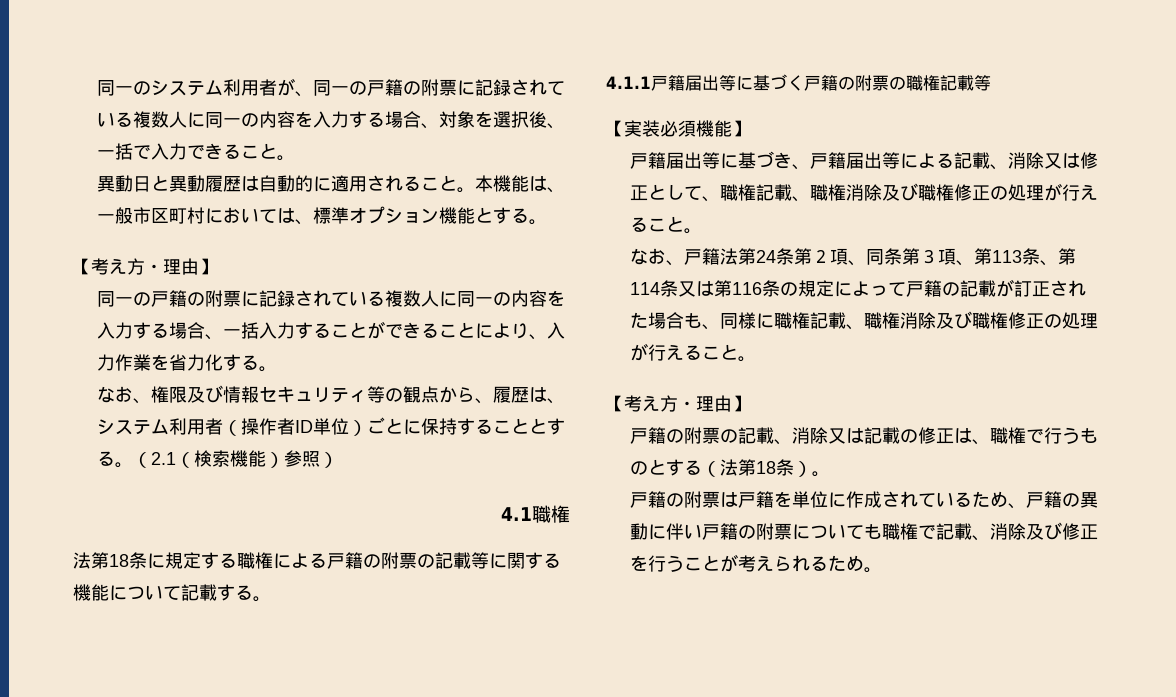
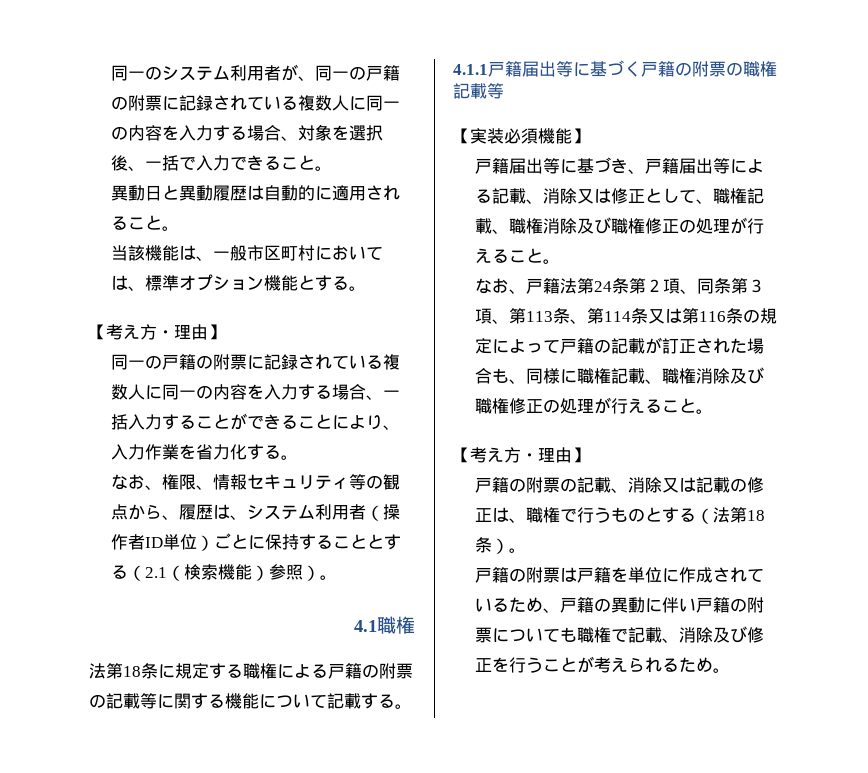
- 異動日と異動履歴は自動的に適用されること。本機能は、一般市区町村においては、標準オプション機能とする。
+ 異動日と異動履歴は自動的に適用されること。
+ 当該機能は、一般市区町村においては、標準オプション機能とする。
- なお、権限及び情報セキュリティ等の観点から、履歴は、システム利用者（操作者ID単位）ごとに保持することとする。（2.1（検索機能）参照）
+ なお、権限、情報セキュリティ等の観点から、履歴は、システム利用者（操作者ID単位）ごとに保持することとする（2.1（検索機能）参照）。

